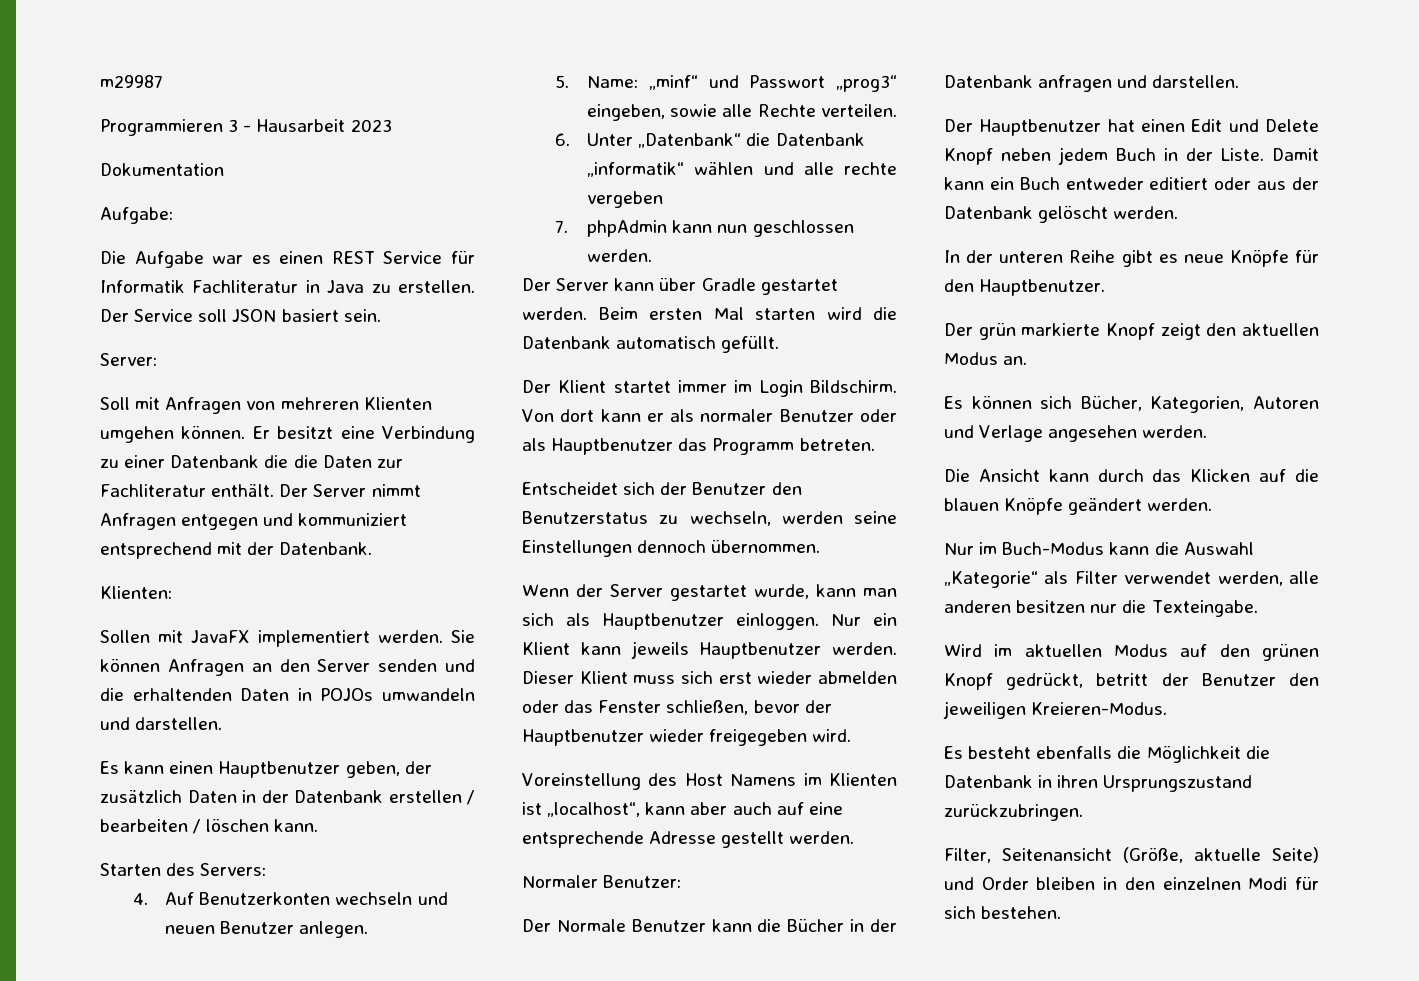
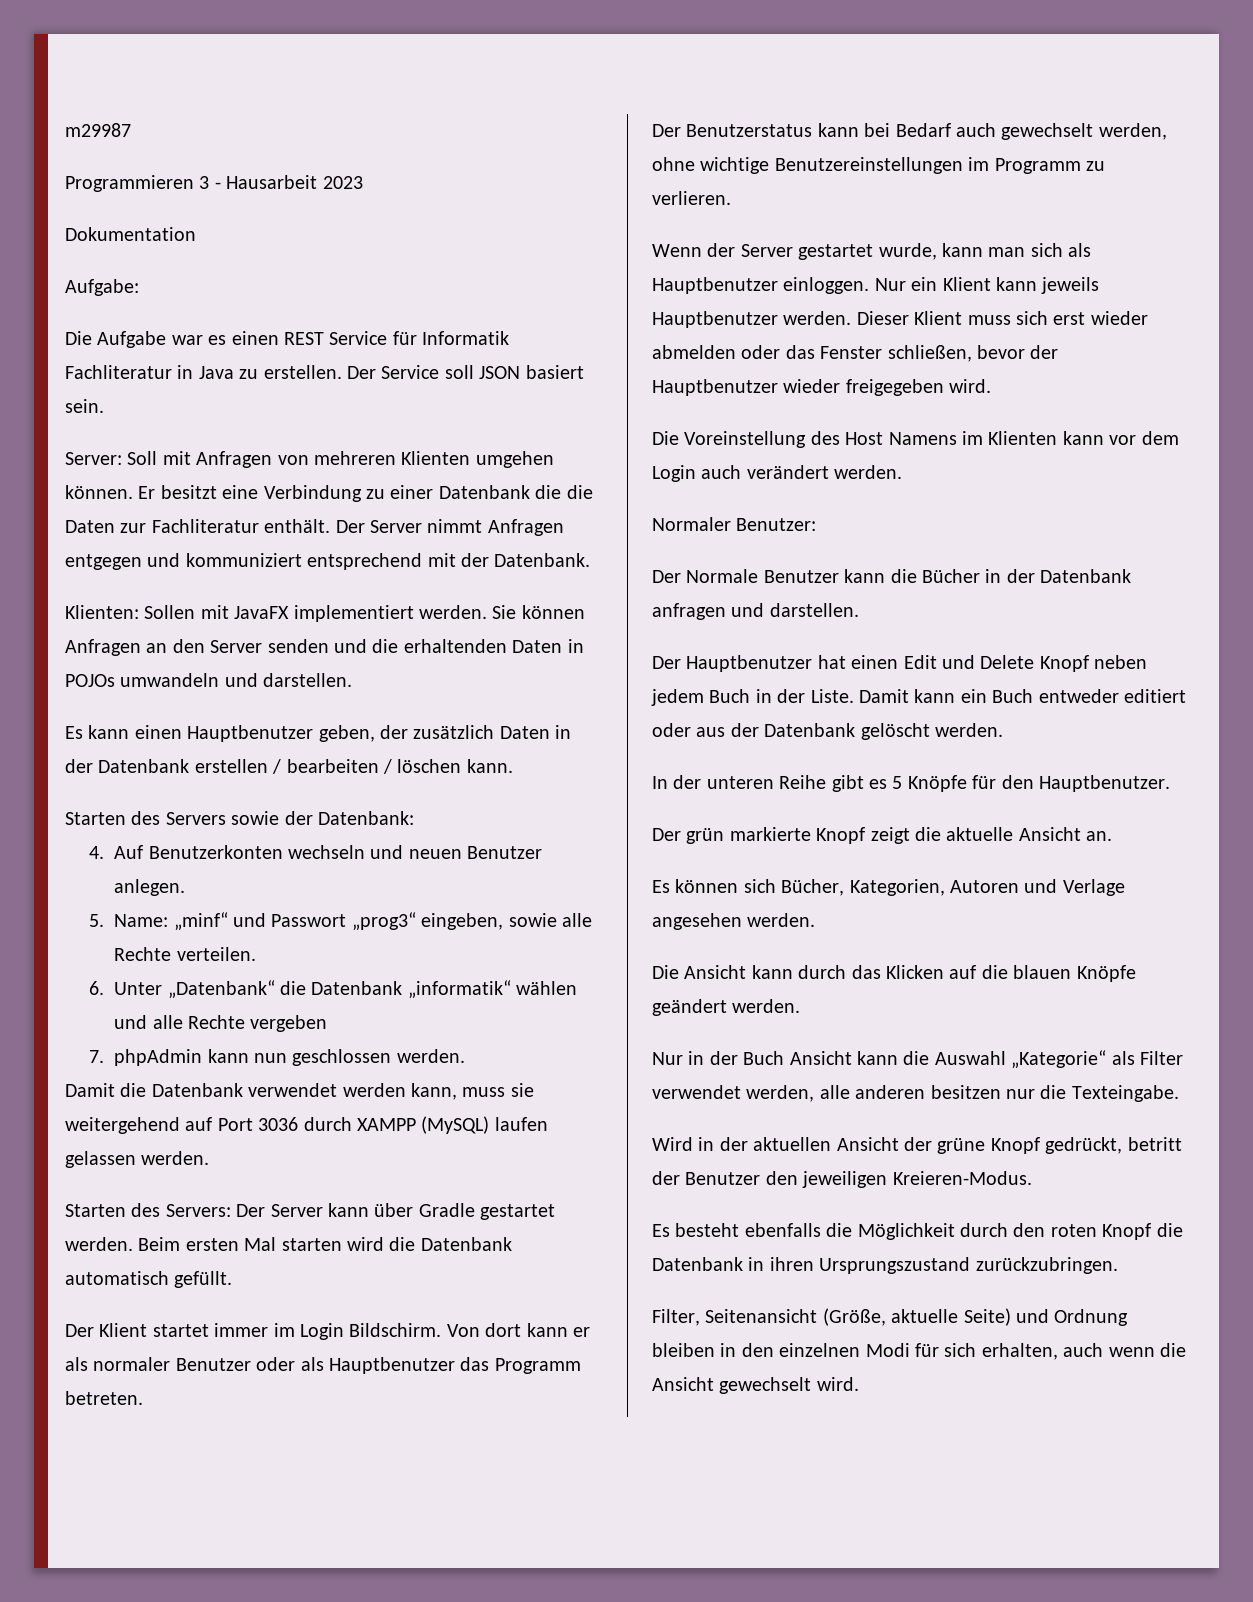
- Server:
- Soll mit Anfragen von mehreren Klienten umgehen können.
+ Server: Soll mit Anfragen von mehreren Klienten umgehen können.
- Klienten:
- Sollen mit JavaFX implementiert werden.
+ Klienten: Sollen mit JavaFX implementiert werden.
- Starten des Servers:
+ Starten des Servers sowie der Datenbank:
- 6. Unter „Datenbank“ die Datenbank „informatik“ wählen und alle rechte vergeben
+ 6. Unter „Datenbank“ die Datenbank „informatik“ wählen und alle Rechte vergeben
- Der Server kann über Gradle gestartet werden.
+ Damit die Datenbank verwendet werden kann, muss sie weitergehend auf Port 3036 durch XAMPP (MySQL) laufen gelassen werden.
+ Starten des Servers: Der Server kann über Gradle gestartet werden.
- Entscheidet sich der Benutzer den Benutzerstatus zu wechseln, werden seine Einstellungen dennoch übernommen.
+ Der Benutzerstatus kann bei Bedarf auch gewechselt werden, ohne wichtige Benutzereinstellungen im Programm zu verlieren.
- Voreinstellung des Host Namens im Klienten ist „localhost“, kann aber auch auf eine entsprechende Adresse gestellt werden.
+ Die Voreinstellung des Host Namens im Klienten kann vor dem Login auch verändert werden.
- In der unteren Reihe gibt es neue Knöpfe für den Hauptbenutzer.
+ In der unteren Reihe gibt es 5 Knöpfe für den Hauptbenutzer.
- Der grün markierte Knopf zeigt den aktuellen Modus an.
+ Der grün markierte Knopf zeigt die aktuelle Ansicht an.
- Nur im Buch-Modus kann die Auswahl „Kategorie“ als Filter verwendet werden, alle anderen besitzen nur die Texteingabe.
+ Nur in der Buch Ansicht kann die Auswahl „Kategorie“ als Filter verwendet werden, alle anderen besitzen nur die Texteingabe.
- Wird im aktuellen Modus auf den grünen Knopf gedrückt, betritt der Benutzer den jeweiligen Kreieren-Modus.
+ Wird in der aktuellen Ansicht der grüne Knopf gedrückt, betritt der Benutzer den jeweiligen Kreieren-Modus.
- Es besteht ebenfalls die Möglichkeit die Datenbank in ihren Ursprungszustand zurückzubringen.
+ Es besteht ebenfalls die Möglichkeit durch den roten Knopf die Datenbank in ihren Ursprungszustand zurückzubringen.
- Filter, Seitenansicht (Größe, aktuelle Seite) und Order bleiben in den einzelnen Modi für sich bestehen.
+ Filter, Seitenansicht (Größe, aktuelle Seite) und Ordnung bleiben in den einzelnen Modi für sich erhalten, auch wenn die Ansicht gewechselt wird.

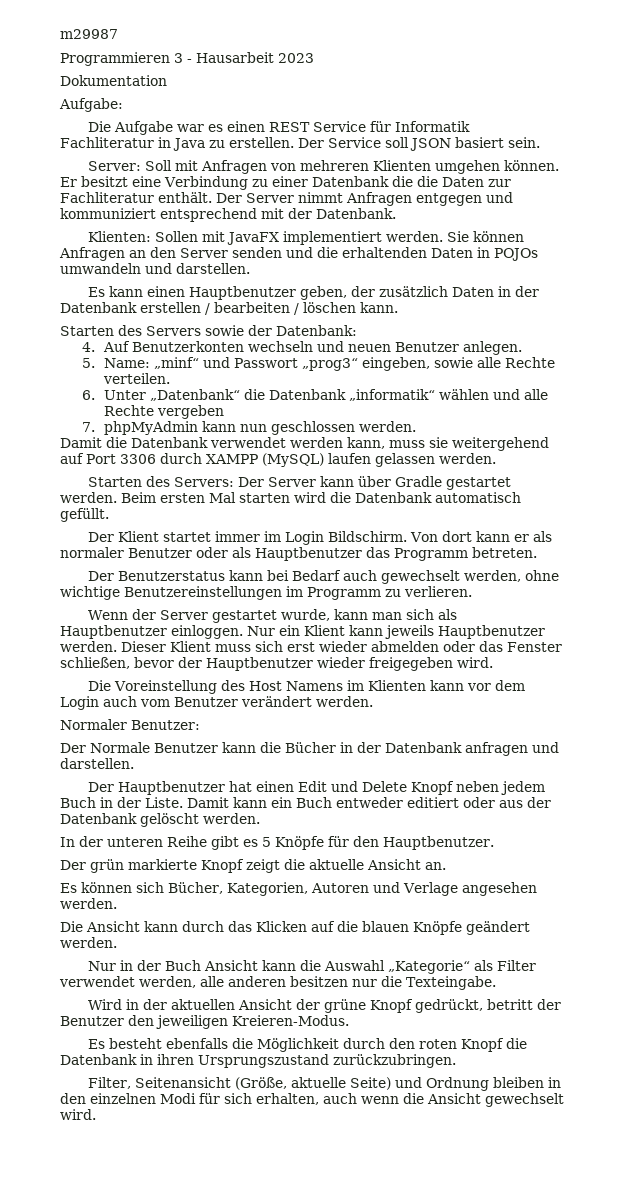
- 7. phpAdmin kann nun geschlossen werden.
+ 7. phpMyAdmin kann nun geschlossen werden.
- Damit die Datenbank verwendet werden kann, muss sie weitergehend auf Port 3036 durch XAMPP (MySQL) laufen gelassen werden.
+ Damit die Datenbank verwendet werden kann, muss sie weitergehend auf Port 3306 durch XAMPP (MySQL) laufen gelassen werden.
- Die Voreinstellung des Host Namens im Klienten kann vor dem Login auch verändert werden.
+ Die Voreinstellung des Host Namens im Klienten kann vor dem Login auch vom Benutzer verändert werden.

